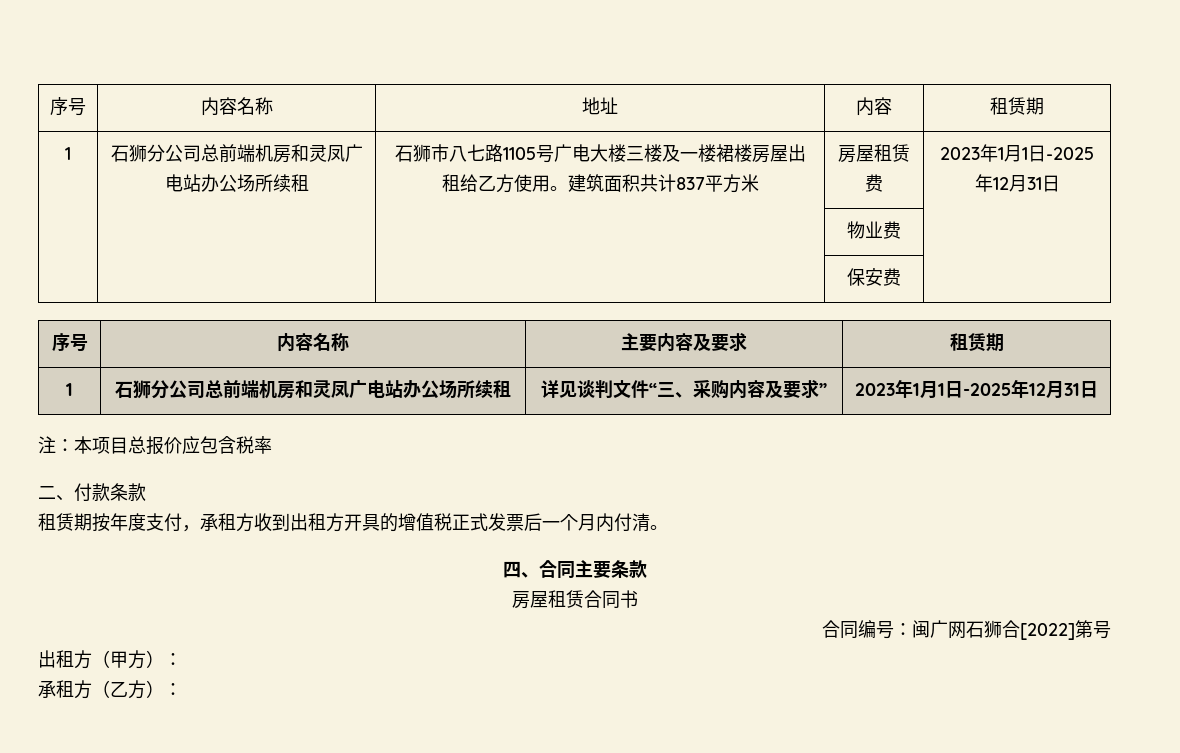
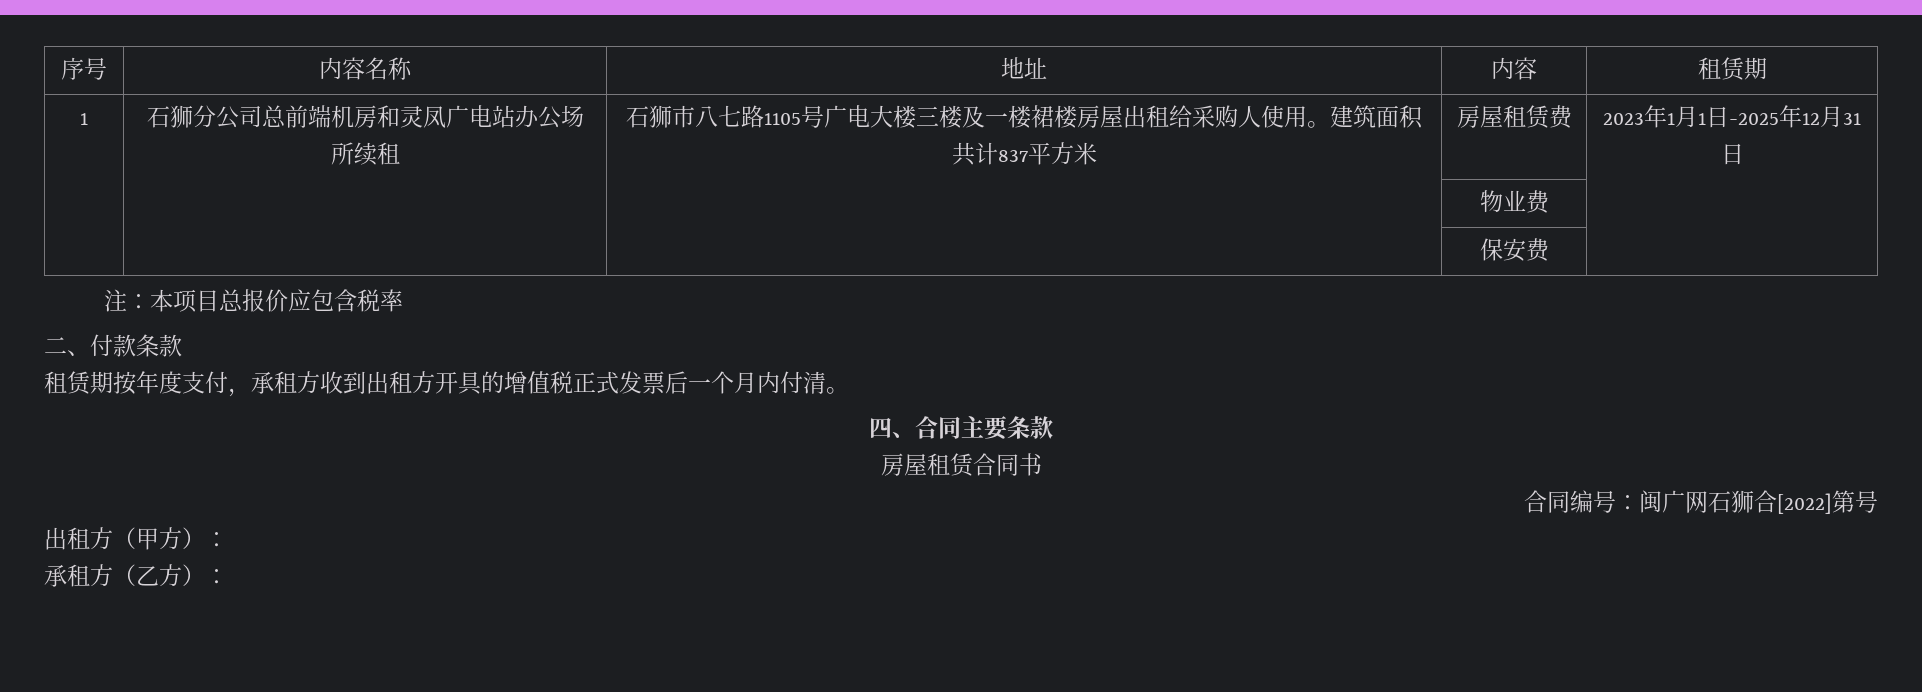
- 石狮市八七路1105号广电大楼三楼及一楼裙楼房屋出租给乙方使用。
+ 石狮市八七路1105号广电大楼三楼及一楼裙楼房屋出租给采购人使用。
- 序号 | 内容名称 | 主要内容及要求 | 租赁期
- 1 | 石狮分公司总前端机房和灵凤广电站办公场所续租 | 详见谈判文件“三、采购内容及要求” | 2023年1月1日-2025年12月31日

